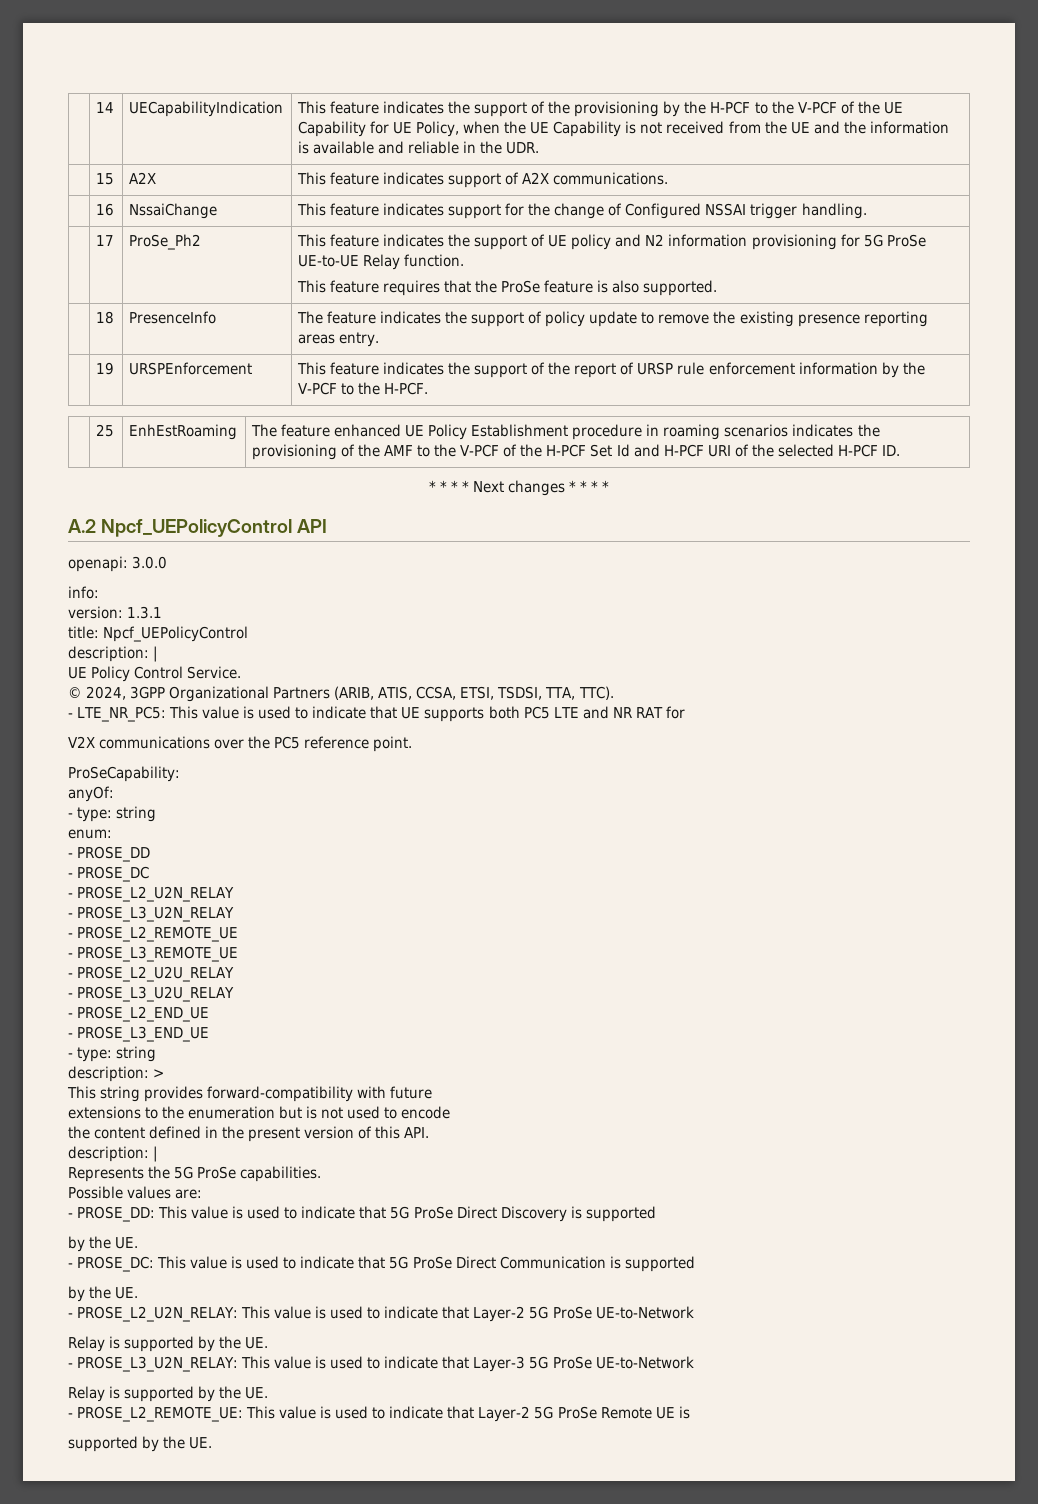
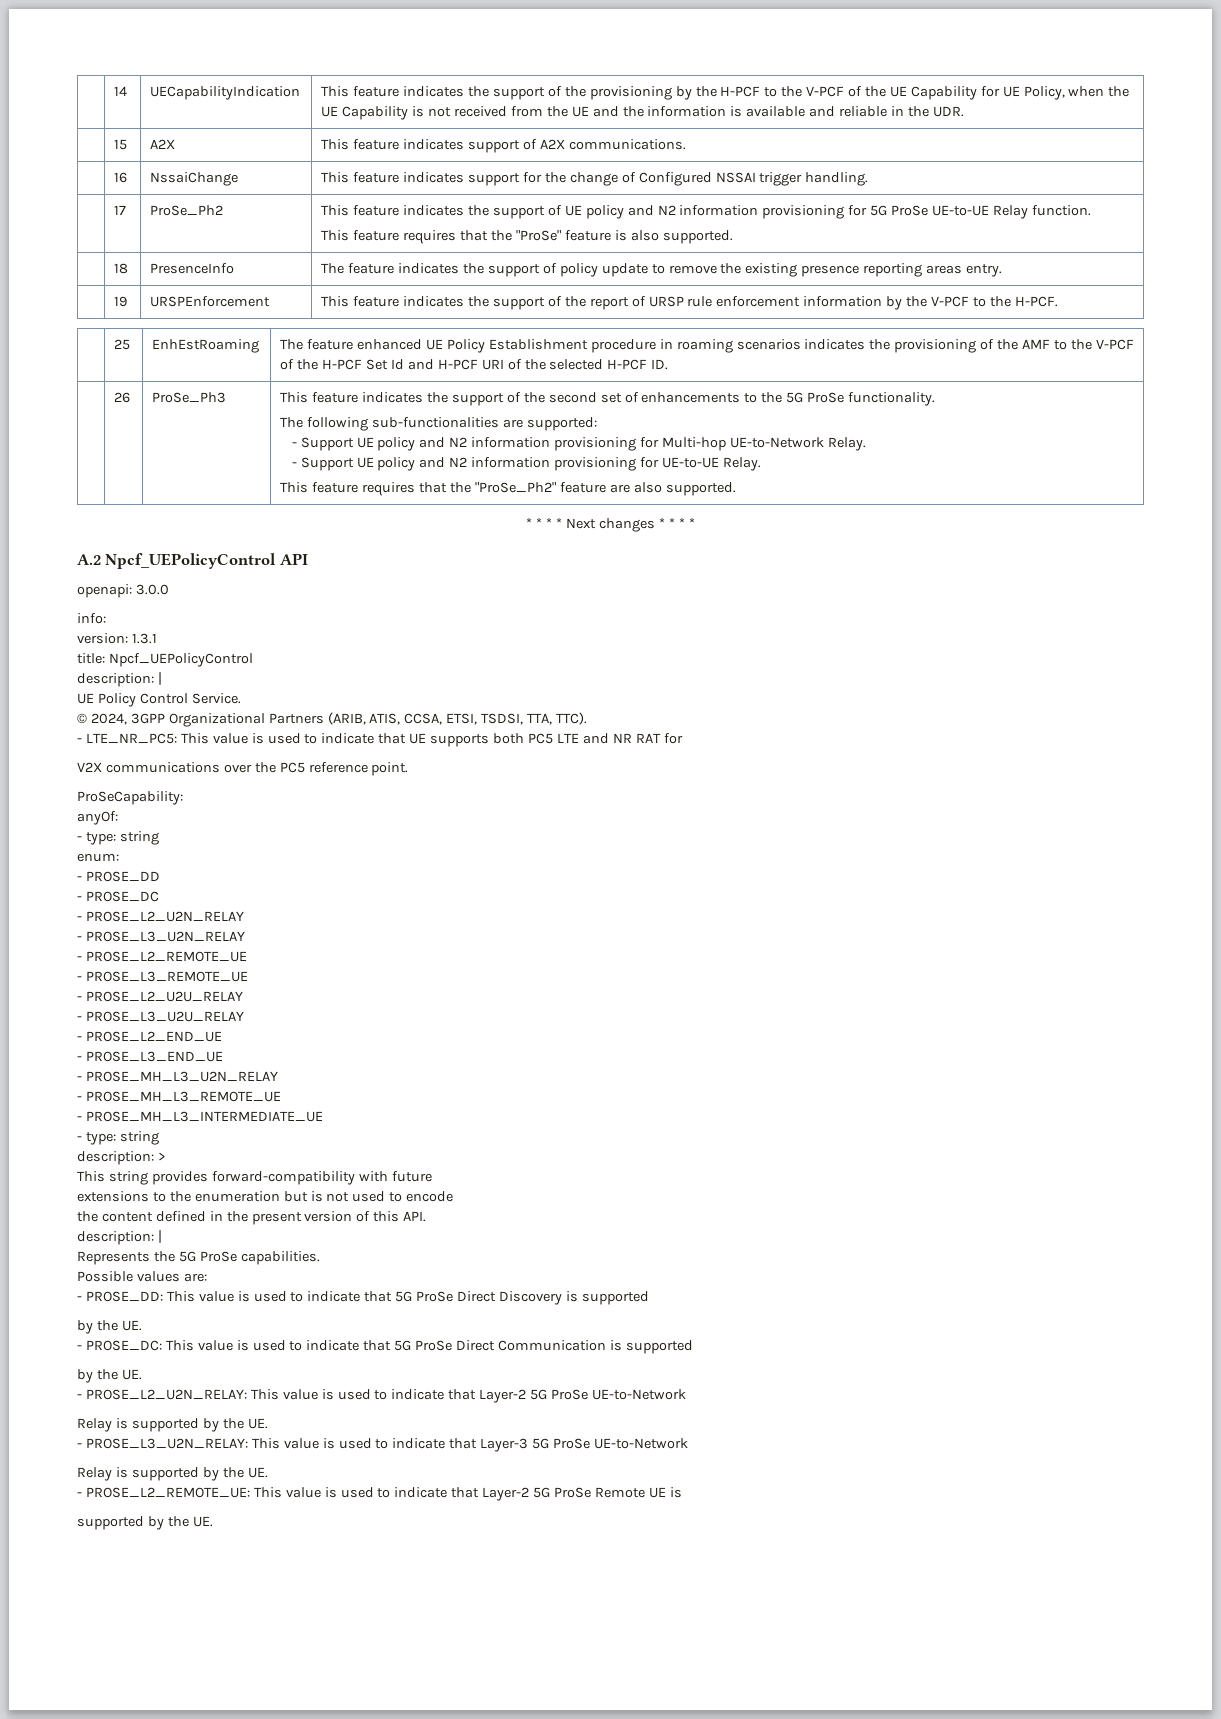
  | 17 | ProSe_Ph2 | This feature indicates the support of UE policy and N2 information provisioning for 5G ProSe UE-to-UE Relay function.
- This feature requires that the ProSe feature is also supported.
+ This feature requires that the "ProSe" feature is also supported.
+ 26 | ProSe_Ph3 | This feature indicates the support of the second set of enhancements to the 5G ProSe functionality.
+ The following sub-functionalities are supported:
+ - Support UE policy and N2 information provisioning for Multi-hop UE-to-Network Relay.
+ - Support UE policy and N2 information provisioning for UE-to-UE Relay.
+ This feature requires that the "ProSe_Ph2" feature are also supported.
+ - PROSE_MH_L3_U2N_RELAY
+ - PROSE_MH_L3_REMOTE_UE
+ - PROSE_MH_L3_INTERMEDIATE_UE

